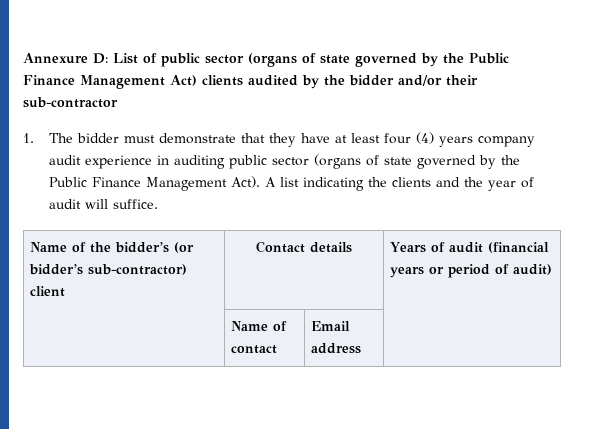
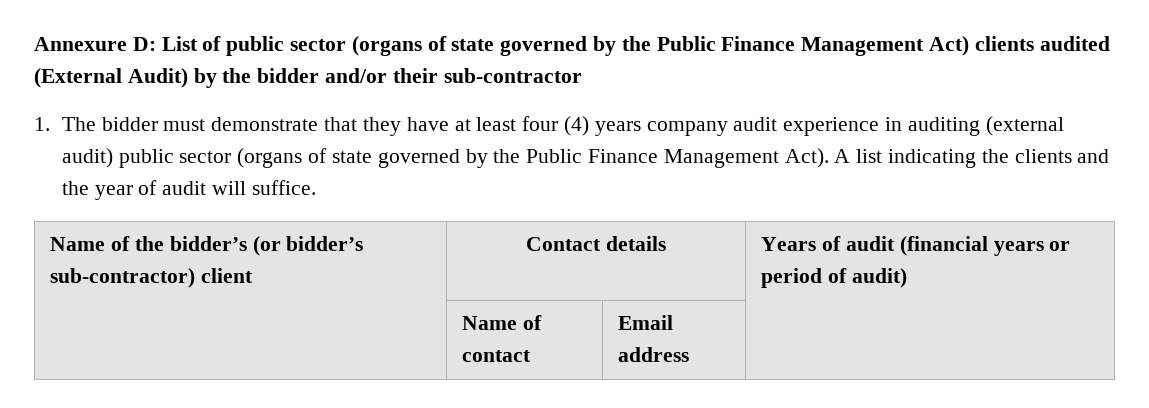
- Annexure D: List of public sector (organs of state governed by the Public Finance Management Act) clients audited by the bidder and/or their sub-contractor
+ Annexure D: List of public sector (organs of state governed by the Public Finance Management Act) clients audited (External Audit) by the bidder and/or their sub-contractor
- 1. The bidder must demonstrate that they have at least four (4) years company audit experience in auditing public sector (organs of state governed by the Public Finance Management Act).
+ 1. The bidder must demonstrate that they have at least four (4) years company audit experience in auditing (external audit) public sector (organs of state governed by the Public Finance Management Act).

